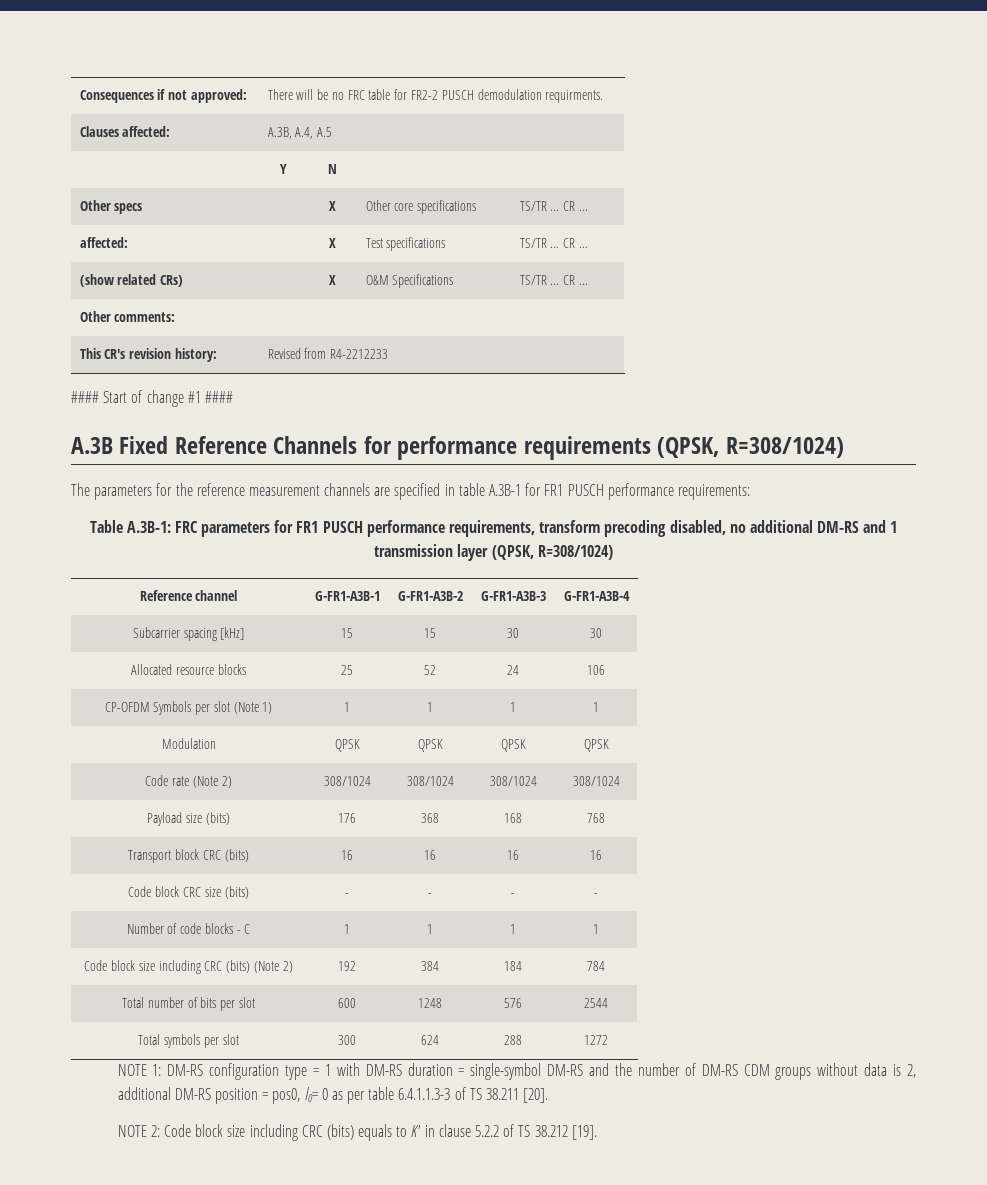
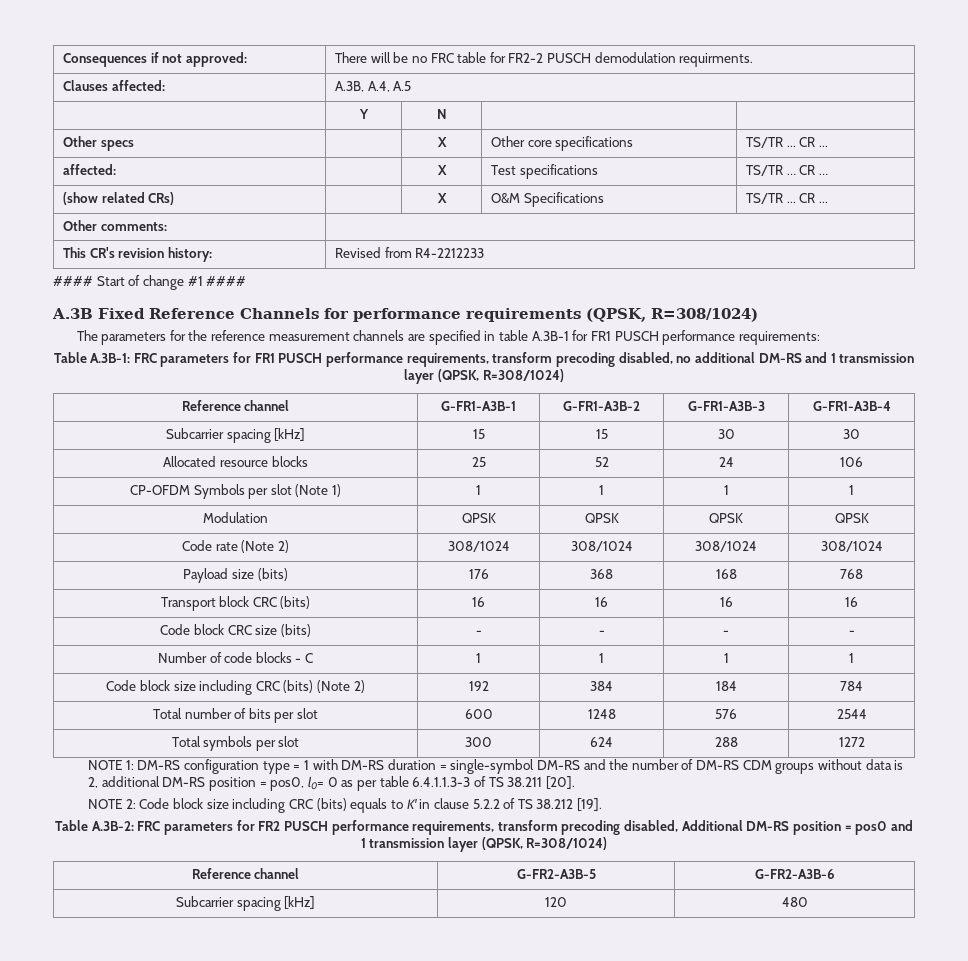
+ Table A.3B-2: FRC parameters for FR2 PUSCH performance requirements, transform precoding disabled, Additional DM-RS position = pos0 and 1 transmission layer (QPSK, R=308/1024)
+ Reference channel | G-FR2-A3B-5 | G-FR2-A3B-6
+ Subcarrier spacing [kHz] | 120 | 480

